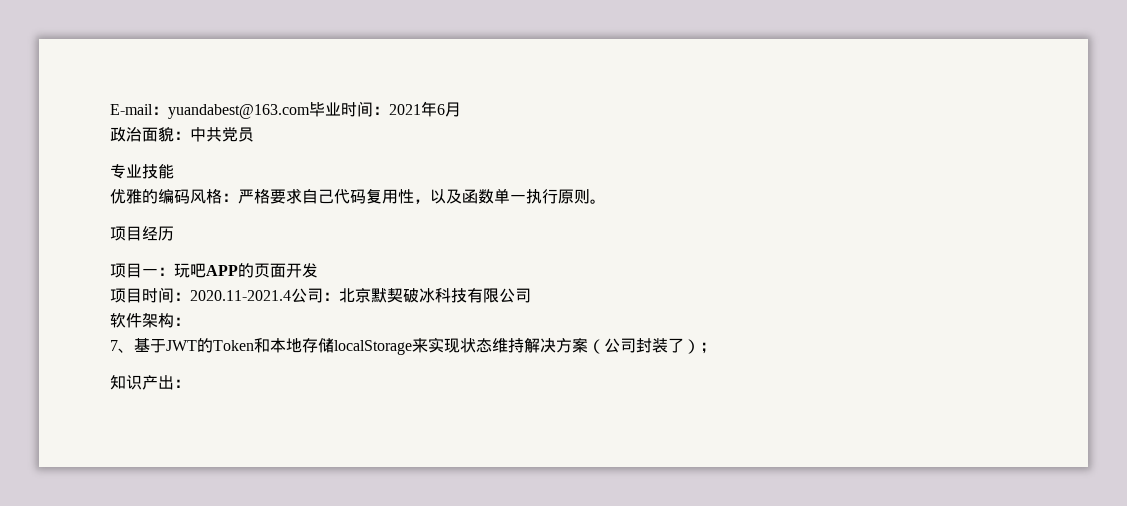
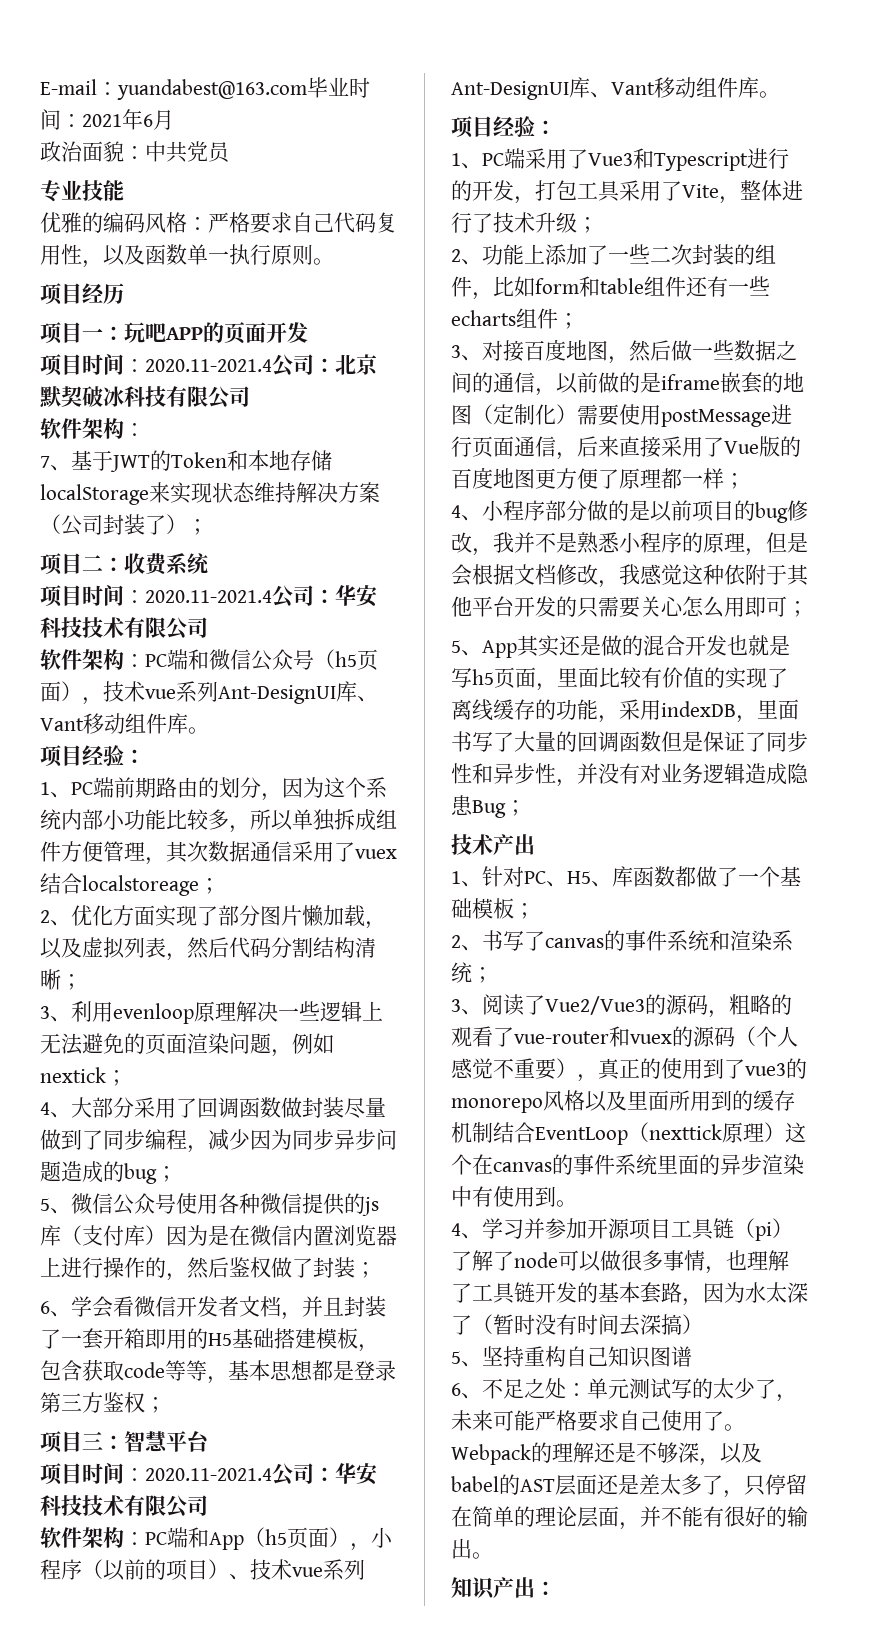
+ 项目二：收费系统
+ 项目时间：2020.11-2021.4公司：华安科技技术有限公司
+ 软件架构：PC端和微信公众号（h5页面），技术vue系列Ant-DesignUI库、Vant移动组件库。
+ 项目经验：
+ 1、PC端前期路由的划分，因为这个系统内部小功能比较多，所以单独拆成组件方便管理，其次数据通信采用了vuex结合localstoreage；
+ 2、优化方面实现了部分图片懒加载，以及虚拟列表，然后代码分割结构清晰；
+ 3、利用evenloop原理解决一些逻辑上无法避免的页面渲染问题，例如nextick；
+ 4、大部分采用了回调函数做封装尽量做到了同步编程，减少因为同步异步问题造成的bug；
+ 5、微信公众号使用各种微信提供的js库（支付库）因为是在微信内置浏览器上进行操作的，然后鉴权做了封装；
+ 6、学会看微信开发者文档，并且封装了一套开箱即用的H5基础搭建模板，包含获取code等等，基本思想都是登录第三方鉴权；
+ 项目三：智慧平台
+ 项目时间：2020.11-2021.4公司：华安科技技术有限公司
+ 软件架构：PC端和App（h5页面），小程序（以前的项目）、技术vue系列Ant-DesignUI库、Vant移动组件库。
+ 项目经验：
+ 1、PC端采用了Vue3和Typescript进行的开发，打包工具采用了Vite，整体进行了技术升级；
+ 2、功能上添加了一些二次封装的组件，比如form和table组件还有一些echarts组件；
+ 3、对接百度地图，然后做一些数据之间的通信，以前做的是iframe嵌套的地图（定制化）需要使用postMessage进行页面通信，后来直接采用了Vue版的百度地图更方便了原理都一样；
+ 4、小程序部分做的是以前项目的bug修改，我并不是熟悉小程序的原理，但是会根据文档修改，我感觉这种依附于其他平台开发的只需要关心怎么用即可；
+ 5、App其实还是做的混合开发也就是写h5页面，里面比较有价值的实现了离线缓存的功能，采用indexDB，里面书写了大量的回调函数但是保证了同步性和异步性，并没有对业务逻辑造成隐患Bug；
+ 技术产出
+ 1、针对PC、H5、库函数都做了一个基础模板；
+ 2、书写了canvas的事件系统和渲染系统；
+ 3、阅读了Vue2/Vue3的源码，粗略的观看了vue-router和vuex的源码（个人感觉不重要），真正的使用到了vue3的monorepo风格以及里面所用到的缓存机制结合EventLoop（nexttick原理）这个在canvas的事件系统里面的异步渲染中有使用到。
+ 4、学习并参加开源项目工具链（pi）了解了node可以做很多事情，也理解了工具链开发的基本套路，因为水太深了（暂时没有时间去深搞）
+ 5、坚持重构自己知识图谱
+ 6、不足之处：单元测试写的太少了，未来可能严格要求自己使用了。Webpack的理解还是不够深，以及babel的AST层面还是差太多了，只停留在简单的理论层面，并不能有很好的输出。

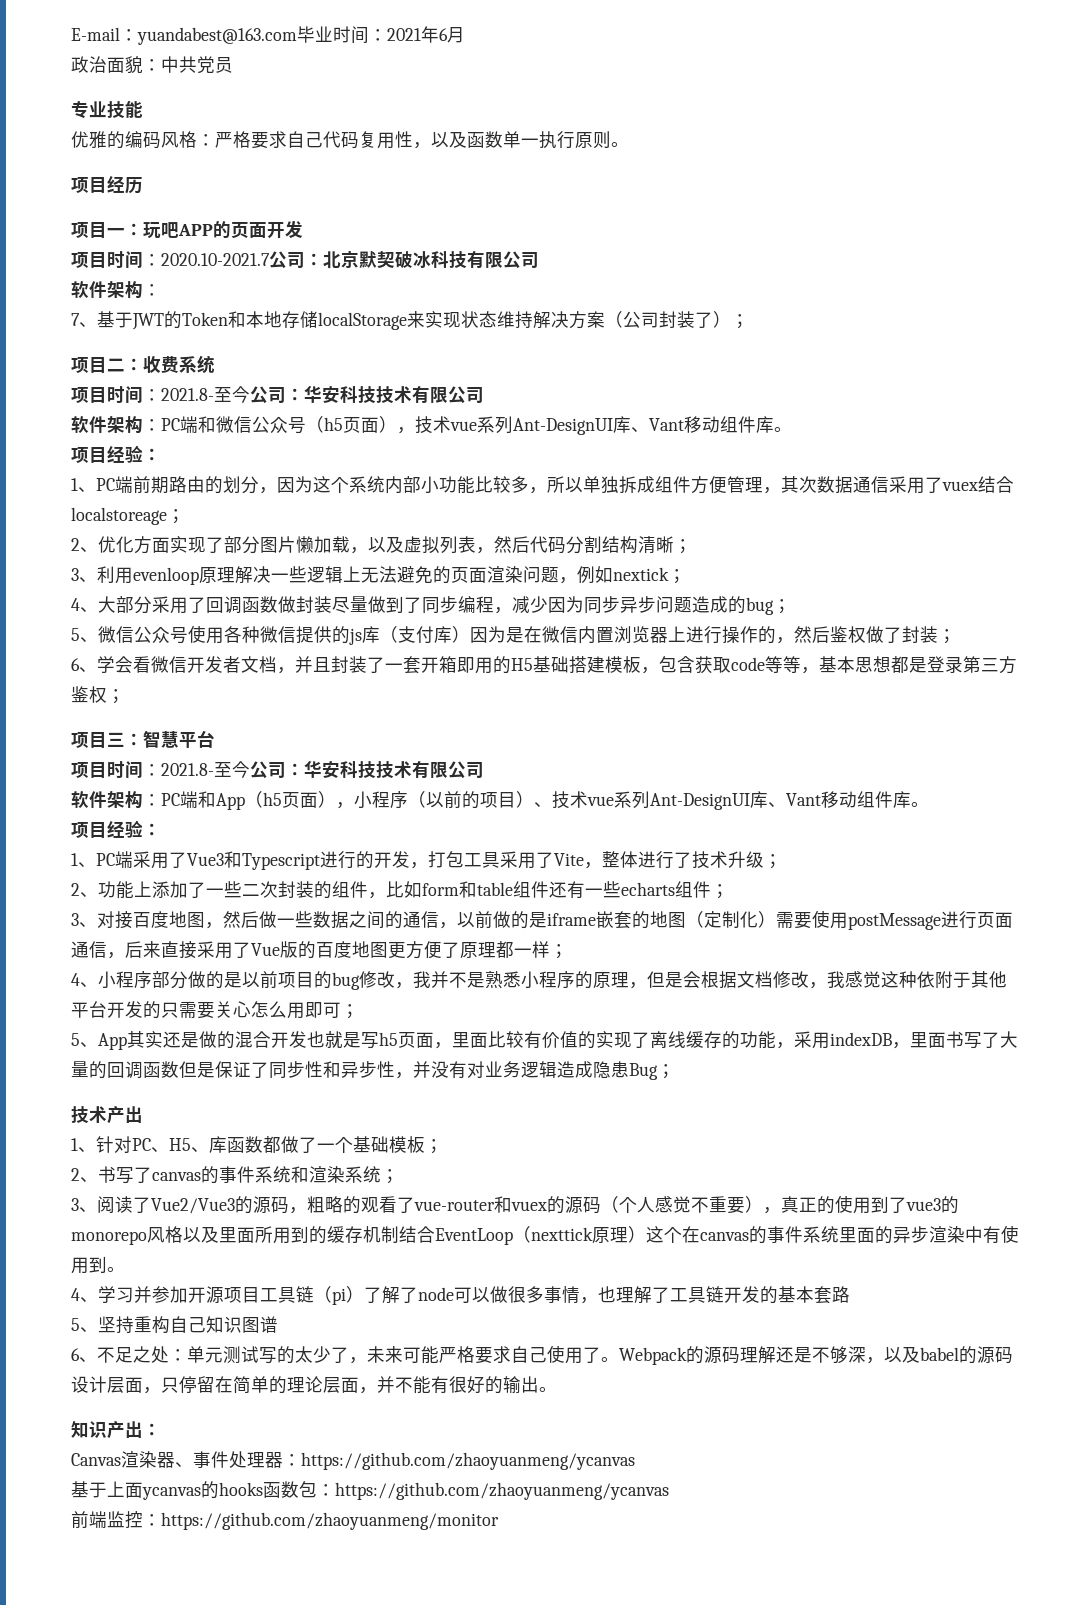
- 项目时间：2020.11-2021.4公司：北京默契破冰科技有限公司
+ 项目时间：2020.10-2021.7公司：北京默契破冰科技有限公司
  项目二：收费系统
- 项目时间：2020.11-2021.4公司：华安科技技术有限公司
+ 项目时间：2021.8-至今公司：华安科技技术有限公司
  项目三：智慧平台
- 项目时间：2020.11-2021.4公司：华安科技技术有限公司
+ 项目时间：2021.8-至今公司：华安科技技术有限公司
- 4、学习并参加开源项目工具链（pi）了解了node可以做很多事情，也理解了工具链开发的基本套路，因为水太深了（暂时没有时间去深搞）
+ 4、学习并参加开源项目工具链（pi）了解了node可以做很多事情，也理解了工具链开发的基本套路
- Webpack的理解还是不够深，以及babel的AST层面还是差太多了，只停留在简单的理论层面，并不能有很好的输出。
+ Webpack的源码理解还是不够深，以及babel的源码设计层面，只停留在简单的理论层面，并不能有很好的输出。
+ Canvas渲染器、事件处理器：https://github.com/zhaoyuanmeng/ycanvas
+ 基于上面ycanvas的hooks函数包：https://github.com/zhaoyuanmeng/ycanvas
+ 前端监控：https://github.com/zhaoyuanmeng/monitor

